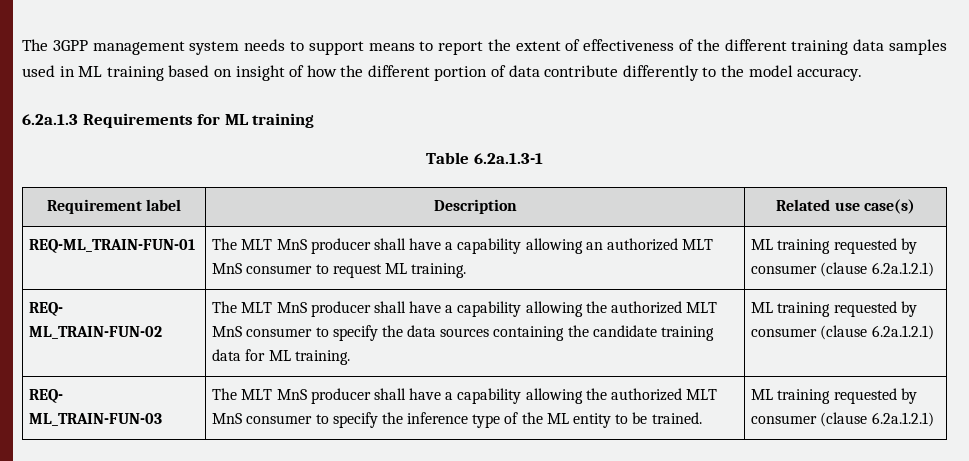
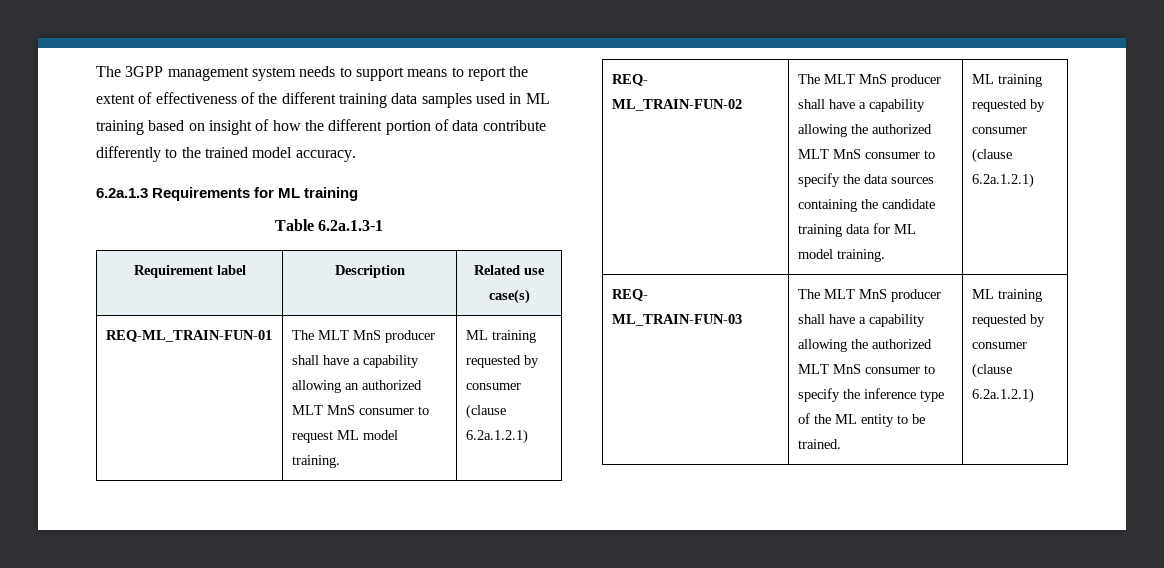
- The 3GPP management system needs to support means to report the extent of effectiveness of the different training data samples used in ML training based on insight of how the different portion of data contribute differently to the model accuracy.
+ The 3GPP management system needs to support means to report the extent of effectiveness of the different training data samples used in ML training based on insight of how the different portion of data contribute differently to the trained model accuracy.
- REQ-ML_TRAIN-FUN-01 | The MLT MnS producer shall have a capability allowing an authorized MLT MnS consumer to request ML training. | ML training requested by consumer (clause 6.2a.1.2.1)
+ REQ-ML_TRAIN-FUN-01 | The MLT MnS producer shall have a capability allowing an authorized MLT MnS consumer to request ML model training. | ML training requested by consumer (clause 6.2a.1.2.1)
- REQ- ML_TRAIN-FUN-02 | The MLT MnS producer shall have a capability allowing the authorized MLT MnS consumer to specify the data sources containing the candidate training data for ML training. | ML training requested by consumer (clause 6.2a.1.2.1)
+ REQ- ML_TRAIN-FUN-02 | The MLT MnS producer shall have a capability allowing the authorized MLT MnS consumer to specify the data sources containing the candidate training data for ML model training. | ML training requested by consumer (clause 6.2a.1.2.1)

